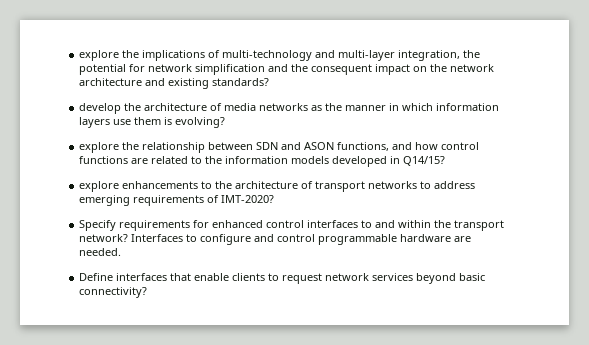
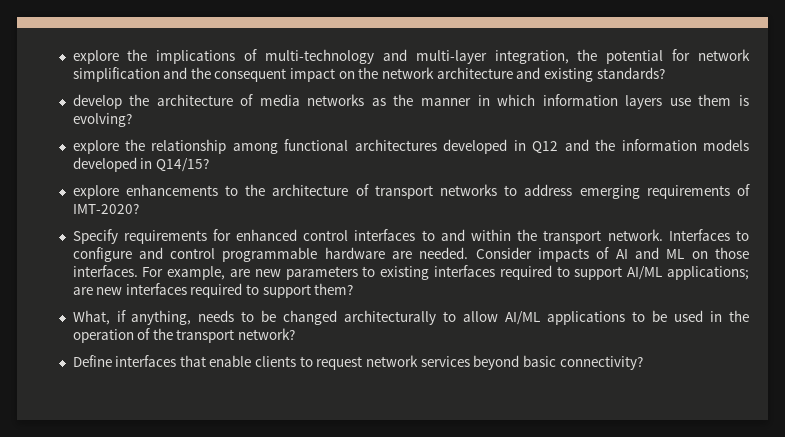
- explore the relationship between SDN and ASON functions, and how control functions are related to the information models developed in Q14/15?
+ explore the relationship among functional architectures developed in Q12 and the information models developed in Q14/15?
- Specify requirements for enhanced control interfaces to and within the transport network?
+ Specify requirements for enhanced control interfaces to and within the transport network.
+ Consider impacts of AI and ML on those interfaces. For example, are new parameters to existing interfaces required to support AI/ML applications; are new interfaces required to support them?
+ What, if anything, needs to be changed architecturally to allow AI/ML applications to be used in the operation of the transport network?

